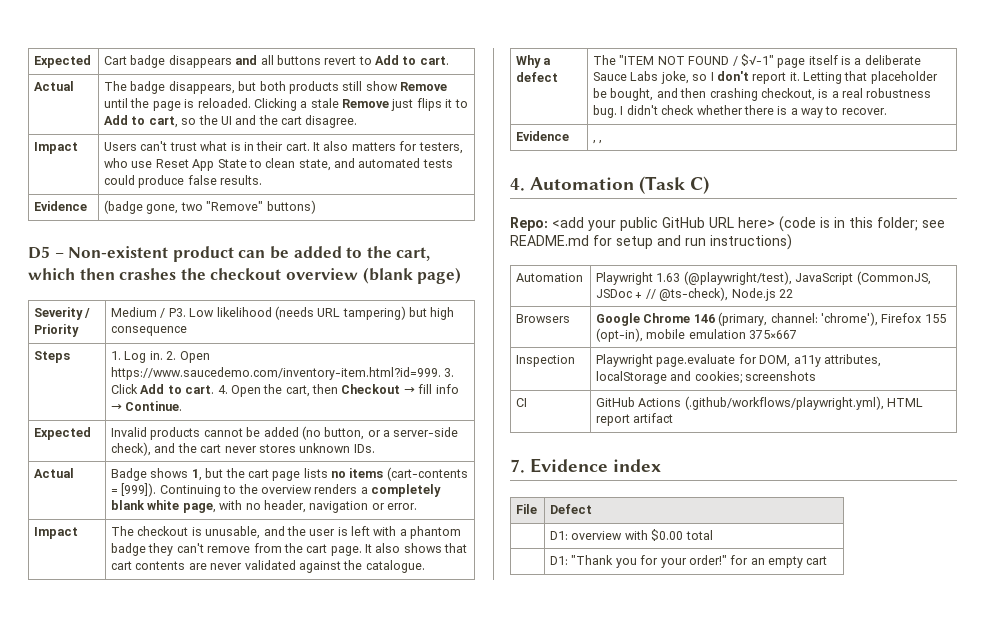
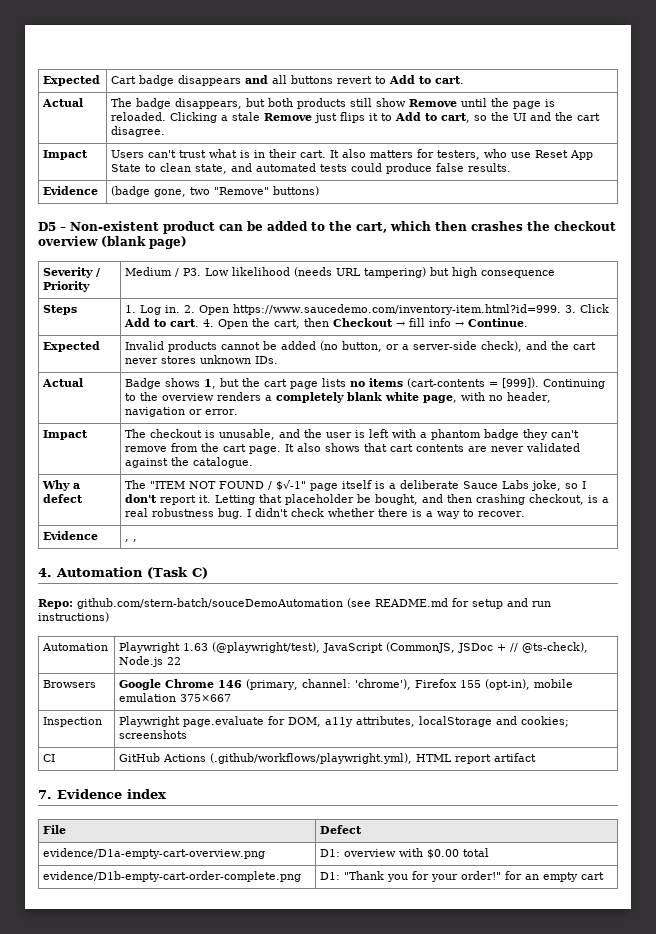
- Repo: <add your public GitHub URL here> (code is in this folder; see README.md for setup and run instructions)
+ Repo: github.com/stern-batch/souceDemoAutomation (see README.md for setup and run instructions)
- | D1: overview with $0.00 total
+ evidence/D1a-empty-cart-overview.png | D1: overview with $0.00 total
- | D1: "Thank you for your order!" for an empty cart
+ evidence/D1b-empty-cart-order-complete.png | D1: "Thank you for your order!" for an empty cart

